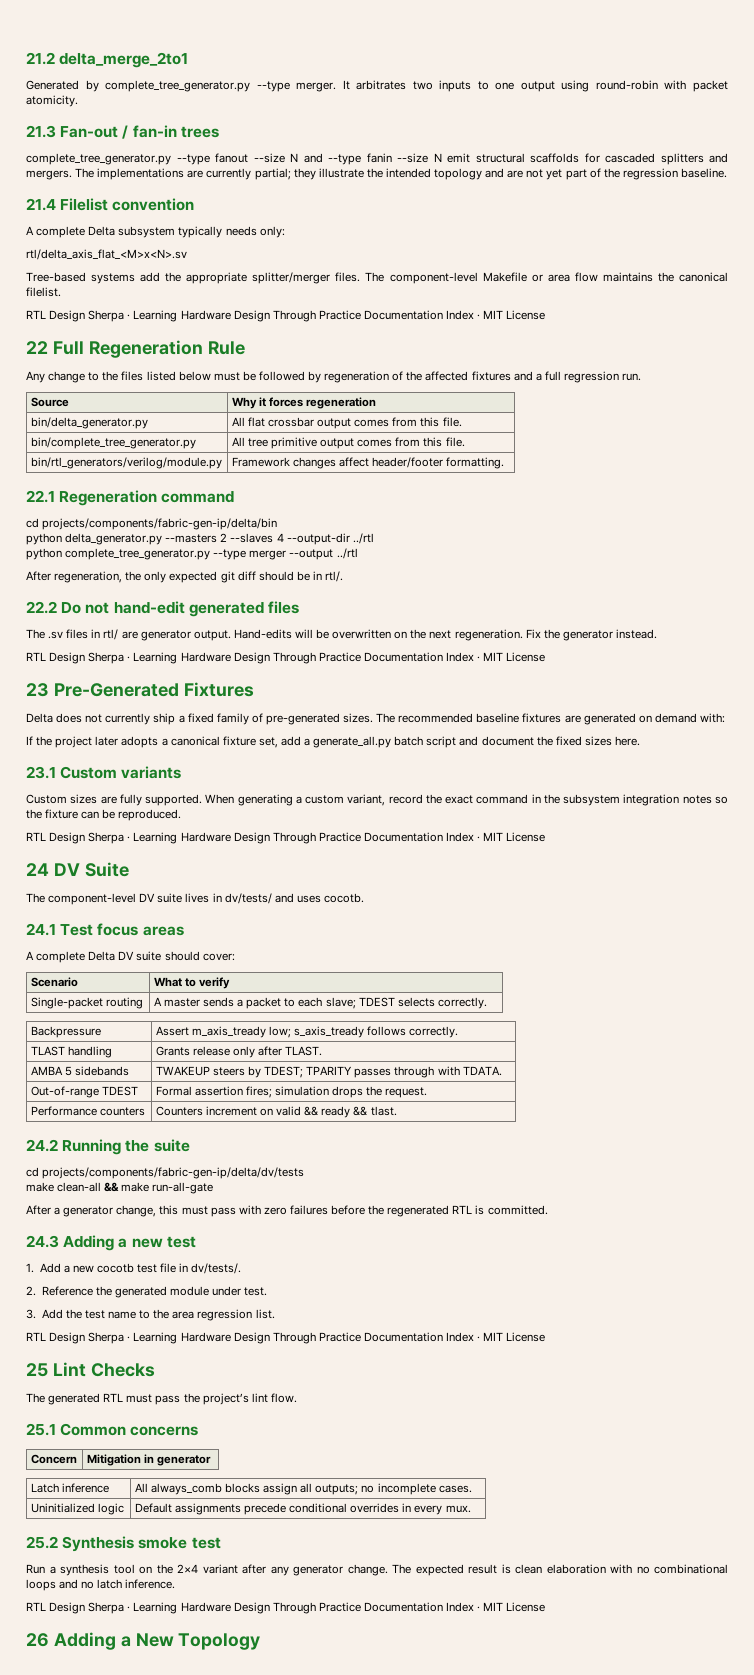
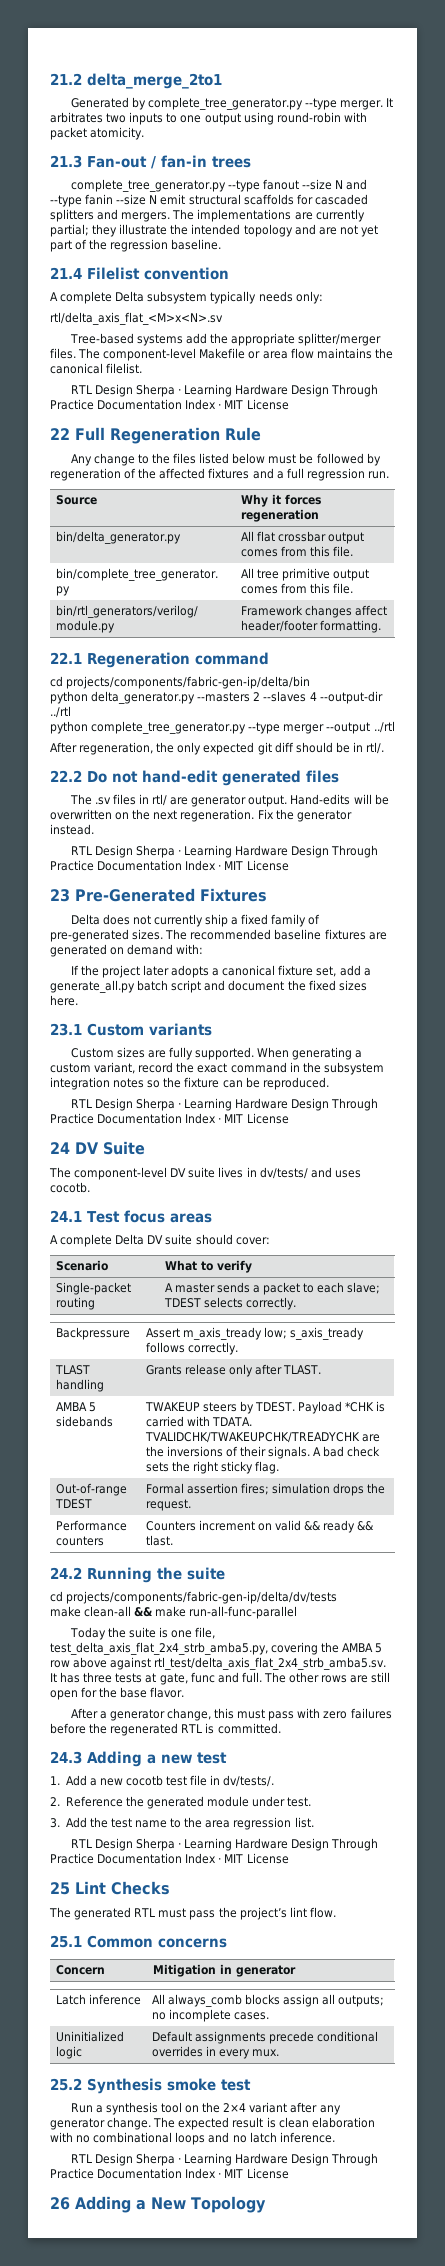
- AMBA 5 sidebands | TWAKEUP steers by TDEST; TPARITY passes through with TDATA.
+ AMBA 5 sidebands | TWAKEUP steers by TDEST. Payload *CHK is carried with TDATA. TVALIDCHK/TWAKEUPCHK/TREADYCHK are the inversions of their signals. A bad check sets the right sticky flag.
- make clean-all && make run-all-gate
+ make clean-all && make run-all-func-parallel
+ Today the suite is one file, test_delta_axis_flat_2x4_strb_amba5.py, covering the AMBA 5 row above against rtl_test/delta_axis_flat_2x4_strb_amba5.sv. It has three tests at gate, func and full. The other rows are still open for the base flavor.

